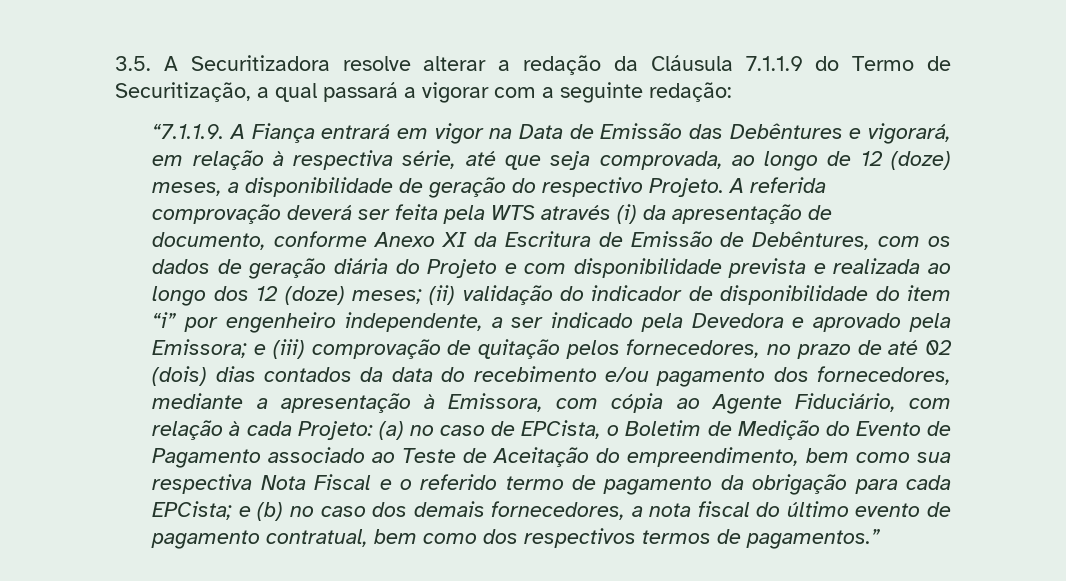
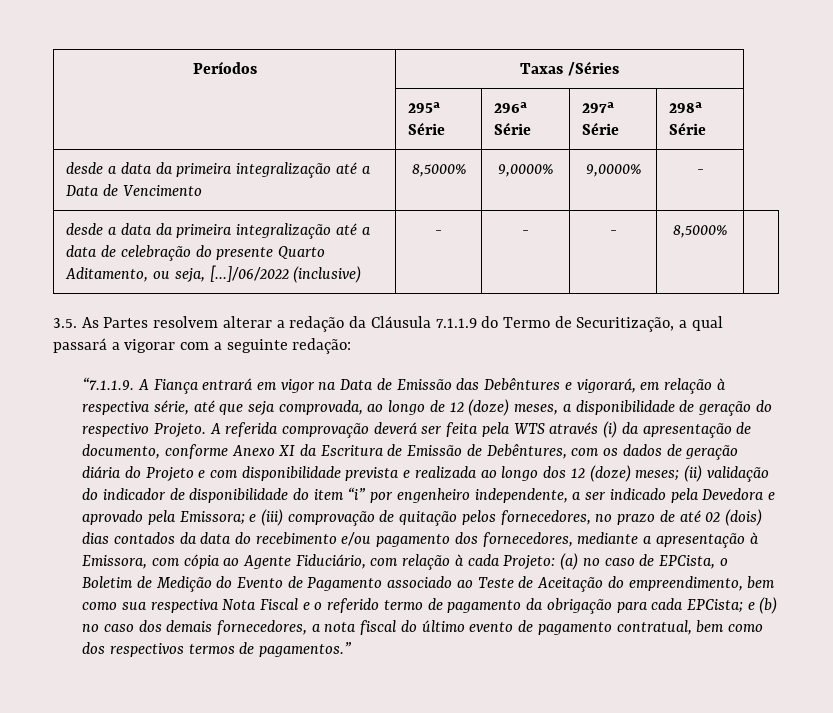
- 3.5. A Securitizadora resolve alterar a redação da Cláusula 7.1.1.9 do Termo de Securitização, a qual passará a vigorar com a seguinte redação:
+ Períodos | Taxas /Séries
+ | 295ª Série | 296ª Série | 297ª Série | 298ª Série
+ desde a data da primeira integralização até a Data de Vencimento | 8,5000% | 9,0000% | 9,0000% | -
+ desde a data da primeira integralização até a data de celebração do presente Quarto Aditamento, ou seja, [...]/06/2022 (inclusive) | - | - | - | 8,5000% |
+ 3.5. As Partes resolvem alterar a redação da Cláusula 7.1.1.9 do Termo de Securitização, a qual passará a vigorar com a seguinte redação:

